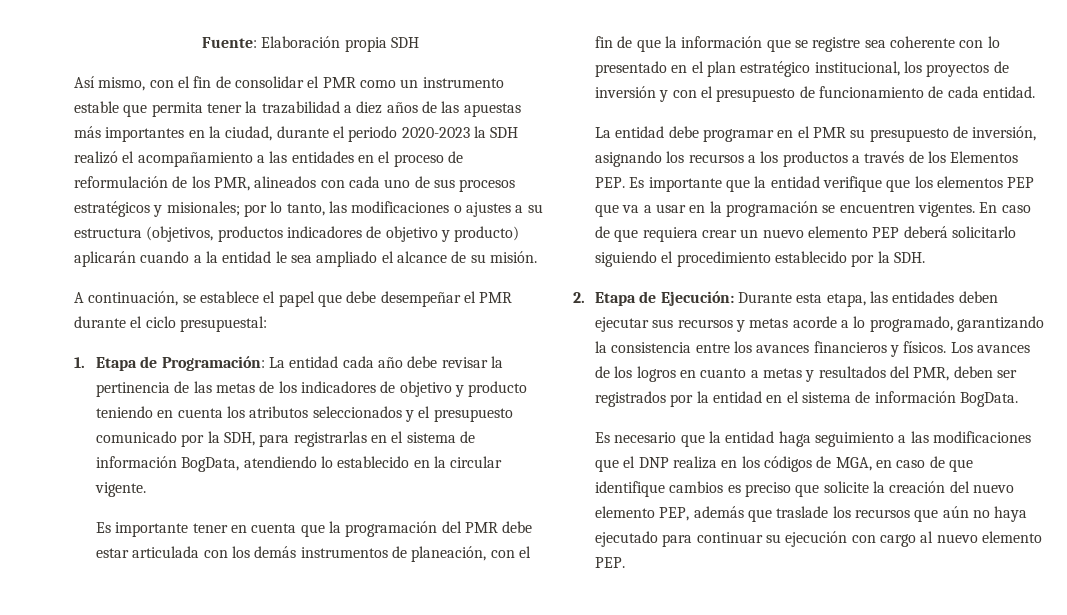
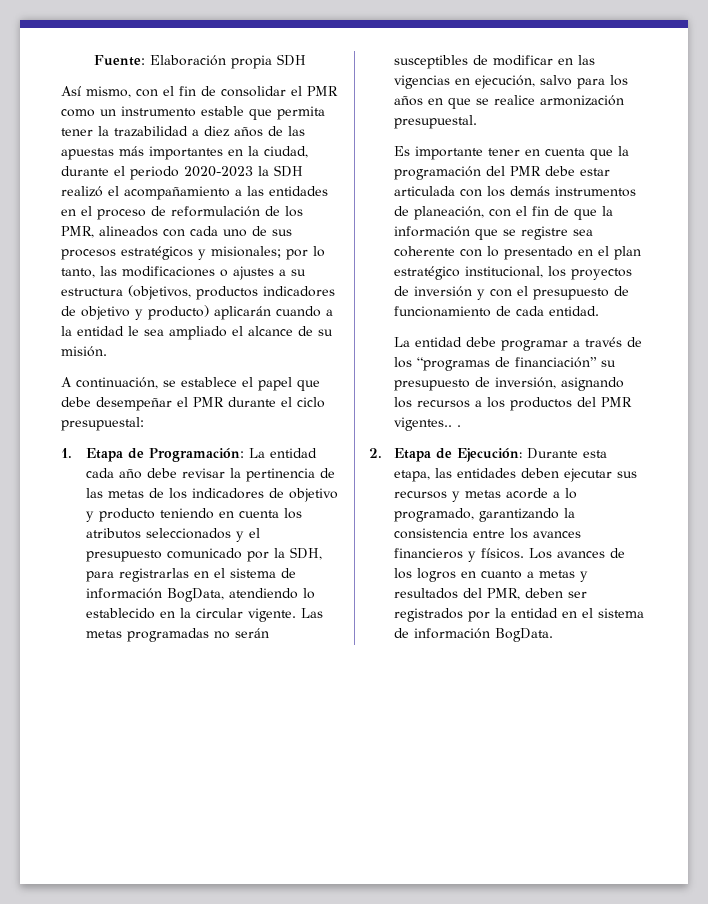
+ Las metas programadas no serán susceptibles de modificar en las vigencias en ejecución, salvo para los años en que se realice armonización presupuestal.
- La entidad debe programar en el PMR su presupuesto de inversión, asignando los recursos a los productos a través de los Elementos PEP. Es importante que la entidad verifique que los elementos PEP que va a usar en la programación se encuentren vigentes. En caso de que requiera crear un nuevo elemento PEP deberá solicitarlo siguiendo el procedimiento establecido por la SDH.
+ La entidad debe programar a través de los “programas de financiación” su presupuesto de inversión, asignando los recursos a los productos del PMR vigentes.. .
- Es necesario que la entidad haga seguimiento a las modificaciones que el DNP realiza en los códigos de MGA, en caso de que identifique cambios es preciso que solicite la creación del nuevo elemento PEP, además que traslade los recursos que aún no haya ejecutado para continuar su ejecución con cargo al nuevo elemento PEP.

